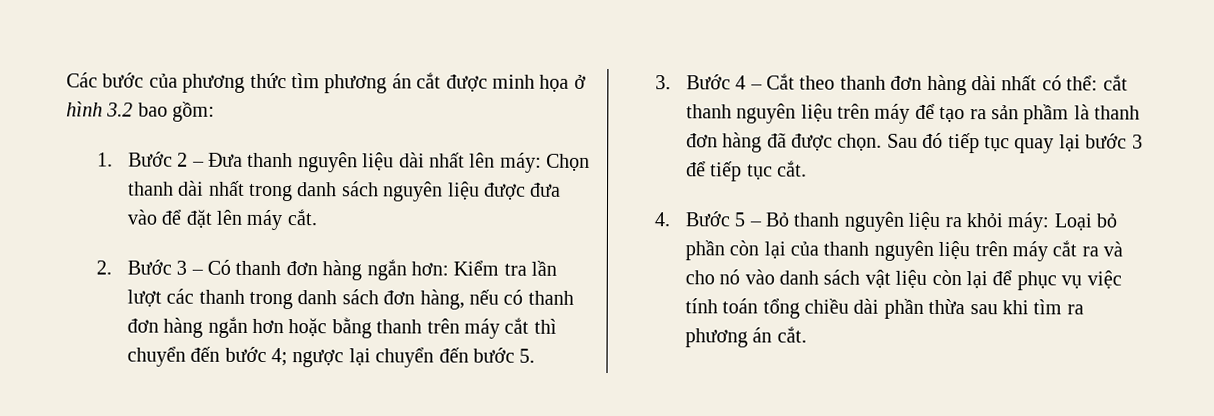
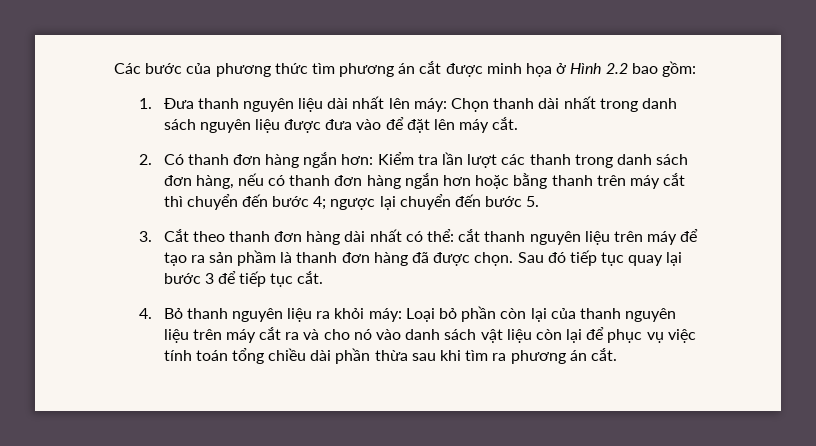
- Các bước của phương thức tìm phương án cắt được minh họa ở hình 3.2 bao gồm:
+ Các bước của phương thức tìm phương án cắt được minh họa ở Hình 2.2 bao gồm:
- 1. Bước 2 – Đưa thanh nguyên liệu dài nhất lên máy: Chọn thanh dài nhất trong danh sách nguyên liệu được đưa vào để đặt lên máy cắt.
+ 1. Đưa thanh nguyên liệu dài nhất lên máy: Chọn thanh dài nhất trong danh sách nguyên liệu được đưa vào để đặt lên máy cắt.
- 2. Bước 3 – Có thanh đơn hàng ngắn hơn: Kiểm tra lần lượt các thanh trong danh sách đơn hàng, nếu có thanh đơn hàng ngắn hơn hoặc bằng thanh trên máy cắt thì chuyển đến bước 4; ngược lại chuyển đến bước 5.
+ 2. Có thanh đơn hàng ngắn hơn: Kiểm tra lần lượt các thanh trong danh sách đơn hàng, nếu có thanh đơn hàng ngắn hơn hoặc bằng thanh trên máy cắt thì chuyển đến bước 4; ngược lại chuyển đến bước 5.
- 3. Bước 4 – Cắt theo thanh đơn hàng dài nhất có thể: cắt thanh nguyên liệu trên máy để tạo ra sản phầm là thanh đơn hàng đã được chọn.
+ 3. Cắt theo thanh đơn hàng dài nhất có thể: cắt thanh nguyên liệu trên máy để tạo ra sản phầm là thanh đơn hàng đã được chọn.
- 4. Bước 5 – Bỏ thanh nguyên liệu ra khỏi máy: Loại bỏ phần còn lại của thanh nguyên liệu trên máy cắt ra và cho nó vào danh sách vật liệu còn lại để phục vụ việc tính toán tổng chiều dài phần thừa sau khi tìm ra phương án cắt.
+ 4. Bỏ thanh nguyên liệu ra khỏi máy: Loại bỏ phần còn lại của thanh nguyên liệu trên máy cắt ra và cho nó vào danh sách vật liệu còn lại để phục vụ việc tính toán tổng chiều dài phần thừa sau khi tìm ra phương án cắt.

